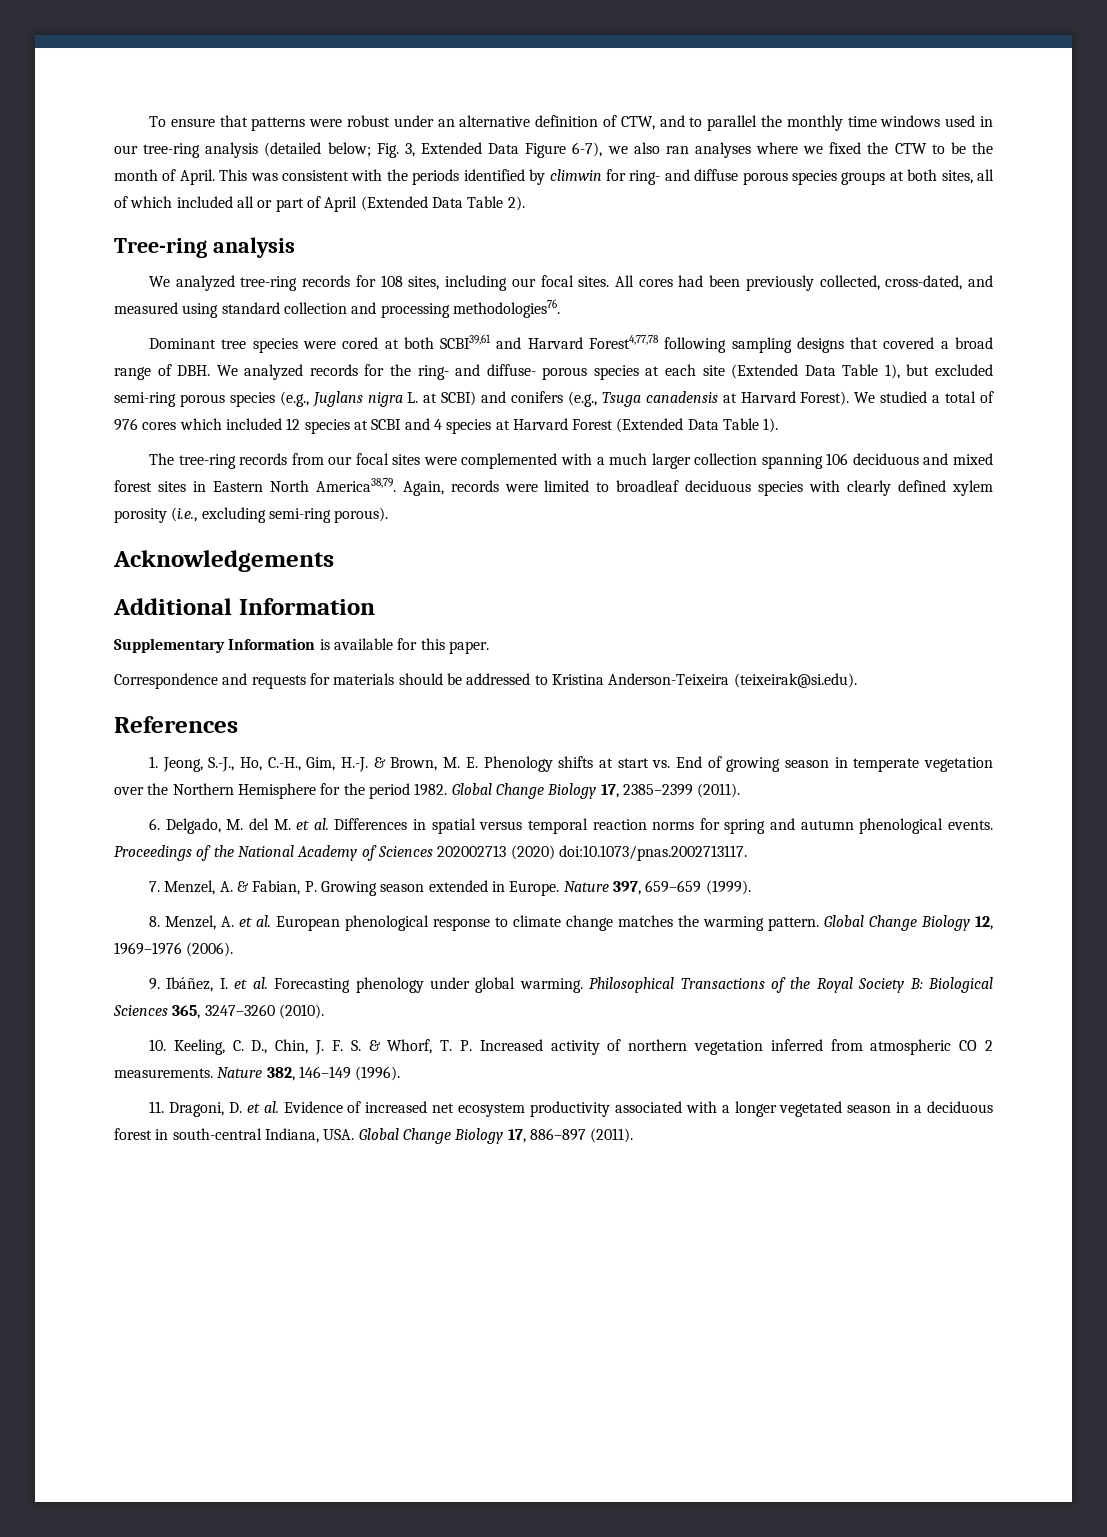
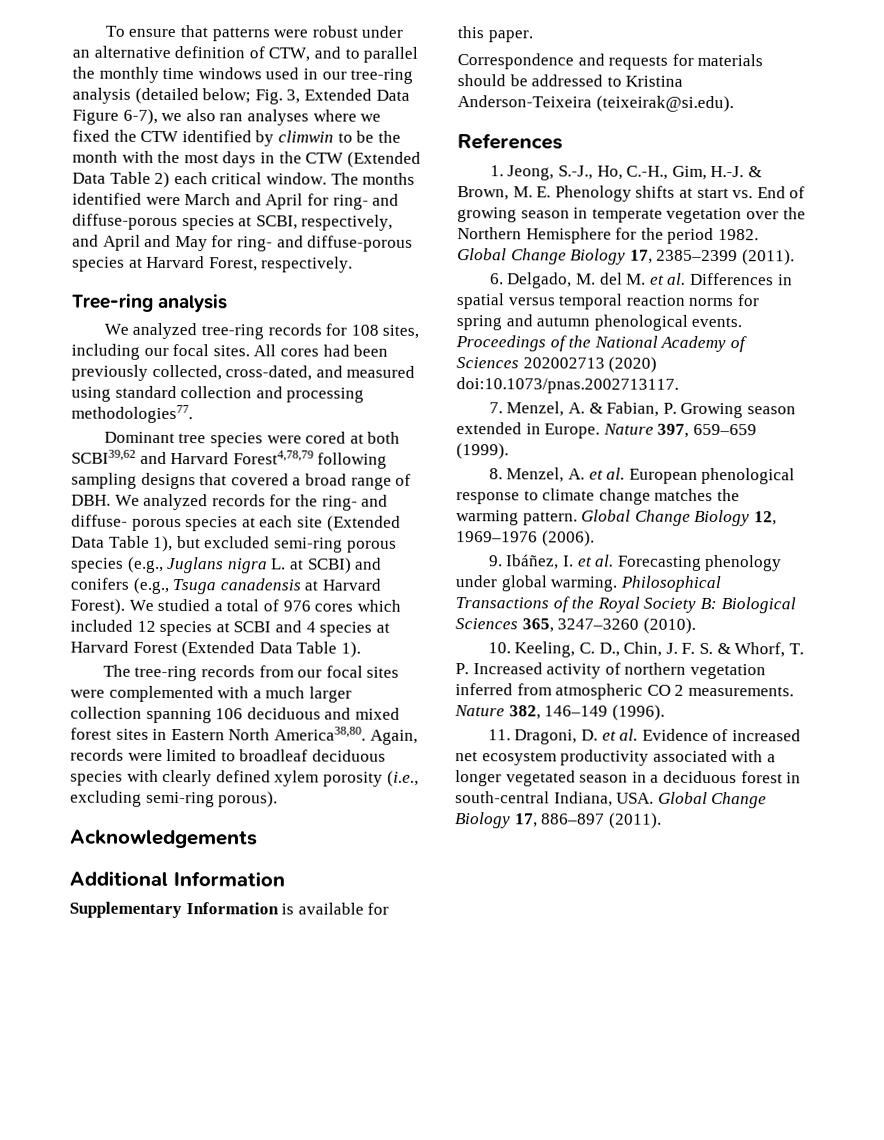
- To ensure that patterns were robust under an alternative definition of CTW, and to parallel the monthly time windows used in our tree-ring analysis (detailed below; Fig. 3, Extended Data Figure 6-7), we also ran analyses where we fixed the CTW to be the month of April. This was consistent with the periods identified by climwin for ring- and diffuse porous species groups at both sites, all of which included all or part of April (Extended Data Table 2).
+ To ensure that patterns were robust under an alternative definition of CTW, and to parallel the monthly time windows used in our tree-ring analysis (detailed below; Fig. 3, Extended Data Figure 6-7), we also ran analyses where we fixed the CTW identified by climwin to be the month with the most days in the CTW (Extended Data Table 2) each critical window. The months identified were March and April for ring- and diffuse-porous species at SCBI, respectively, and April and May for ring- and diffuse-porous species at Harvard Forest, respectively.
- All cores had been previously collected, cross-dated, and measured using standard collection and processing methodologies76.
+ All cores had been previously collected, cross-dated, and measured using standard collection and processing methodologies77.
- Dominant tree species were cored at both SCBI39,61 and Harvard Forest4,77,78 following sampling designs that covered a broad range of DBH. We analyzed records for the ring- and diffuse- porous species at each site (Extended Data Table 1), but excluded semi-ring porous species (e.g., Juglans nigra L. at SCBI) and conifers (e.g., Tsuga canadensis at Harvard Forest).
+ Dominant tree species were cored at both SCBI39,62 and Harvard Forest4,78,79 following sampling designs that covered a broad range of DBH. We analyzed records for the ring- and diffuse- porous species at each site (Extended Data Table 1), but excluded semi-ring porous species (e.g., Juglans nigra L. at SCBI) and conifers (e.g., Tsuga canadensis at Harvard Forest).
- The tree-ring records from our focal sites were complemented with a much larger collection spanning 106 deciduous and mixed forest sites in Eastern North America38,79.
+ The tree-ring records from our focal sites were complemented with a much larger collection spanning 106 deciduous and mixed forest sites in Eastern North America38,80.

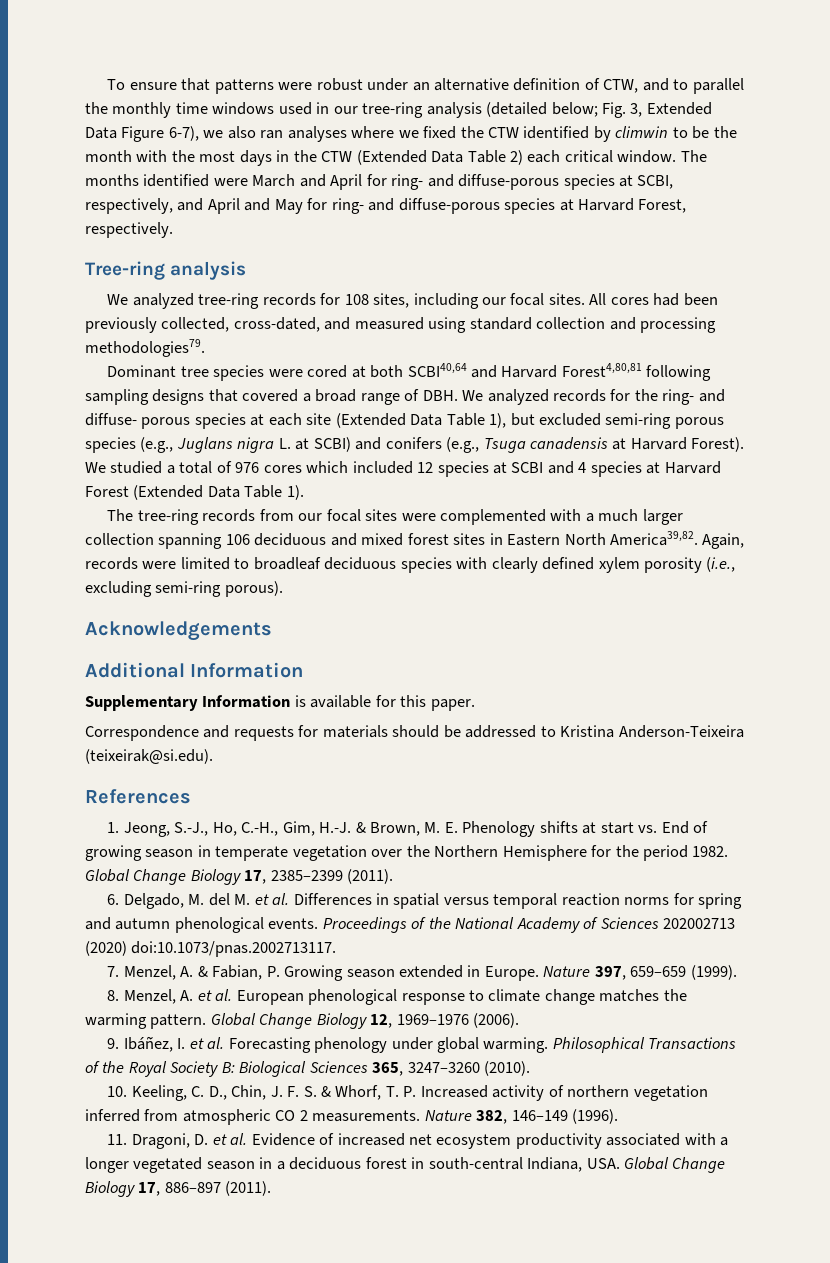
- All cores had been previously collected, cross-dated, and measured using standard collection and processing methodologies77.
+ All cores had been previously collected, cross-dated, and measured using standard collection and processing methodologies79.
- Dominant tree species were cored at both SCBI39,62 and Harvard Forest4,78,79 following sampling designs that covered a broad range of DBH. We analyzed records for the ring- and diffuse- porous species at each site (Extended Data Table 1), but excluded semi-ring porous species (e.g., Juglans nigra L. at SCBI) and conifers (e.g., Tsuga canadensis at Harvard Forest).
+ Dominant tree species were cored at both SCBI40,64 and Harvard Forest4,80,81 following sampling designs that covered a broad range of DBH. We analyzed records for the ring- and diffuse- porous species at each site (Extended Data Table 1), but excluded semi-ring porous species (e.g., Juglans nigra L. at SCBI) and conifers (e.g., Tsuga canadensis at Harvard Forest).
- The tree-ring records from our focal sites were complemented with a much larger collection spanning 106 deciduous and mixed forest sites in Eastern North America38,80.
+ The tree-ring records from our focal sites were complemented with a much larger collection spanning 106 deciduous and mixed forest sites in Eastern North America39,82.

